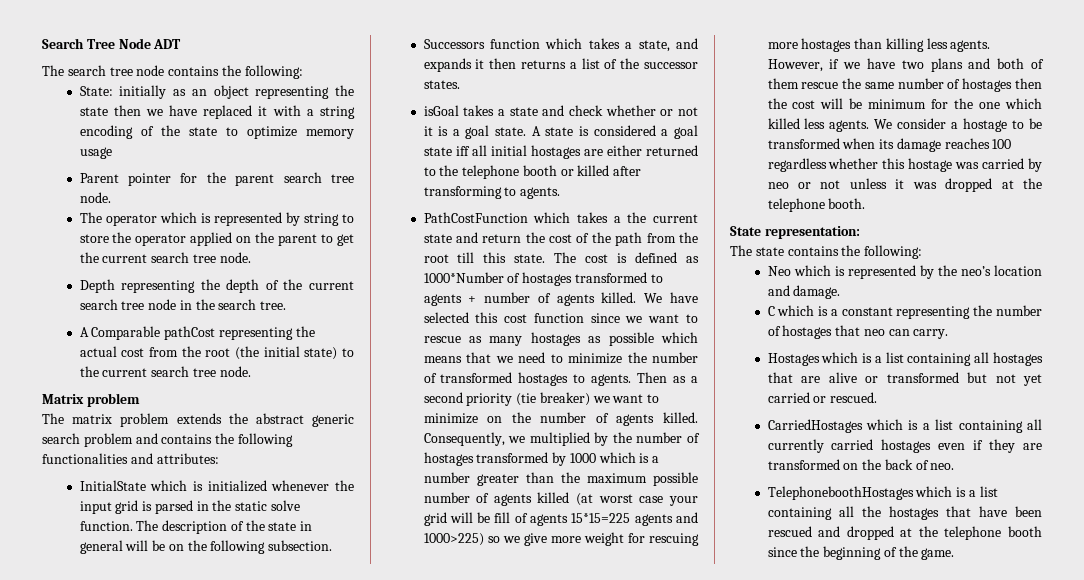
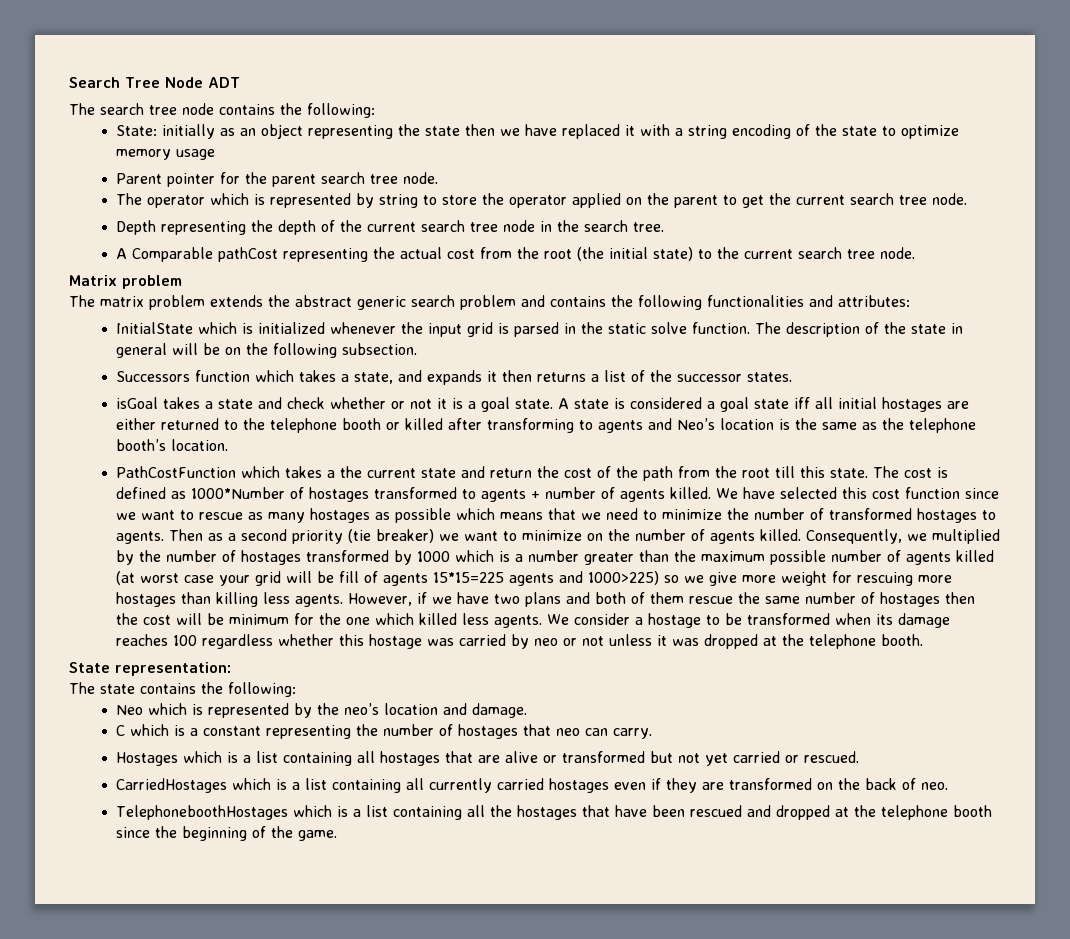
- A state is considered a goal state iff all initial hostages are either returned to the telephone booth or killed after transforming to agents.
+ A state is considered a goal state iff all initial hostages are either returned to the telephone booth or killed after transforming to agents and Neo’s location is the same as the telephone booth’s location.

